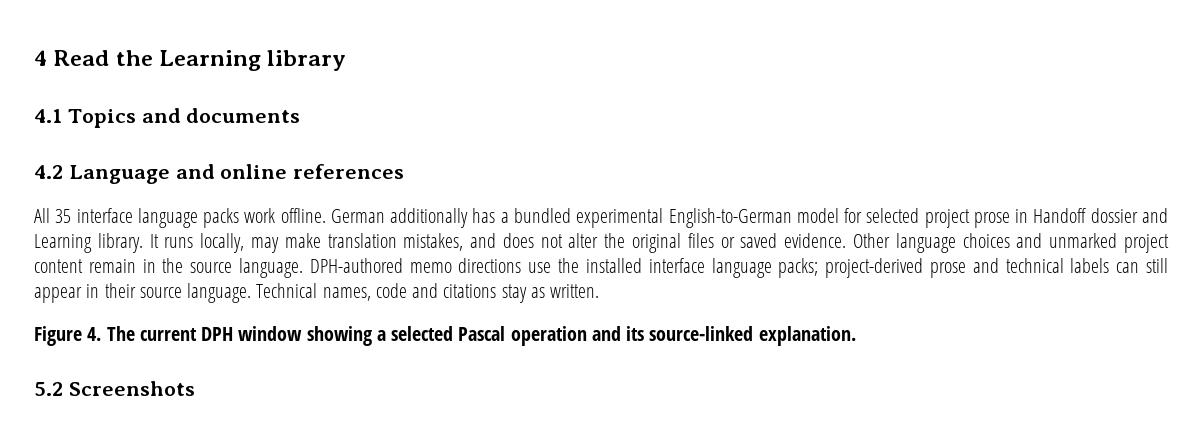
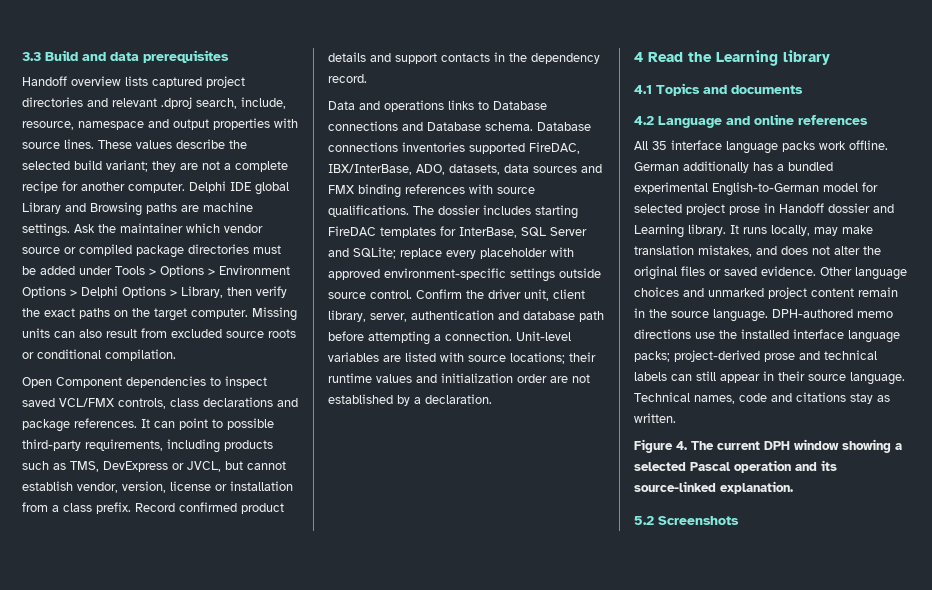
+ 3.3 Build and data prerequisites
+ Handoff overview lists captured project directories and relevant .dproj search, include, resource, namespace and output properties with source lines. These values describe the selected build variant; they are not a complete recipe for another computer. Delphi IDE global Library and Browsing paths are machine settings. Ask the maintainer which vendor source or compiled package directories must be added under Tools > Options > Environment Options > Delphi Options > Library, then verify the exact paths on the target computer. Missing units can also result from excluded source roots or conditional compilation.
+ Open Component dependencies to inspect saved VCL/FMX controls, class declarations and package references. It can point to possible third-party requirements, including products such as TMS, DevExpress or JVCL, but cannot establish vendor, version, license or installation from a class prefix. Record confirmed product details and support contacts in the dependency record.
+ Data and operations links to Database connections and Database schema. Database connections inventories supported FireDAC, IBX/InterBase, ADO, datasets, data sources and FMX binding references with source qualifications. The dossier includes starting FireDAC templates for InterBase, SQL Server and SQLite; replace every placeholder with approved environment-specific settings outside source control. Confirm the driver unit, client library, server, authentication and database path before attempting a connection. Unit-level variables are listed with source locations; their runtime values and initialization order are not established by a declaration.

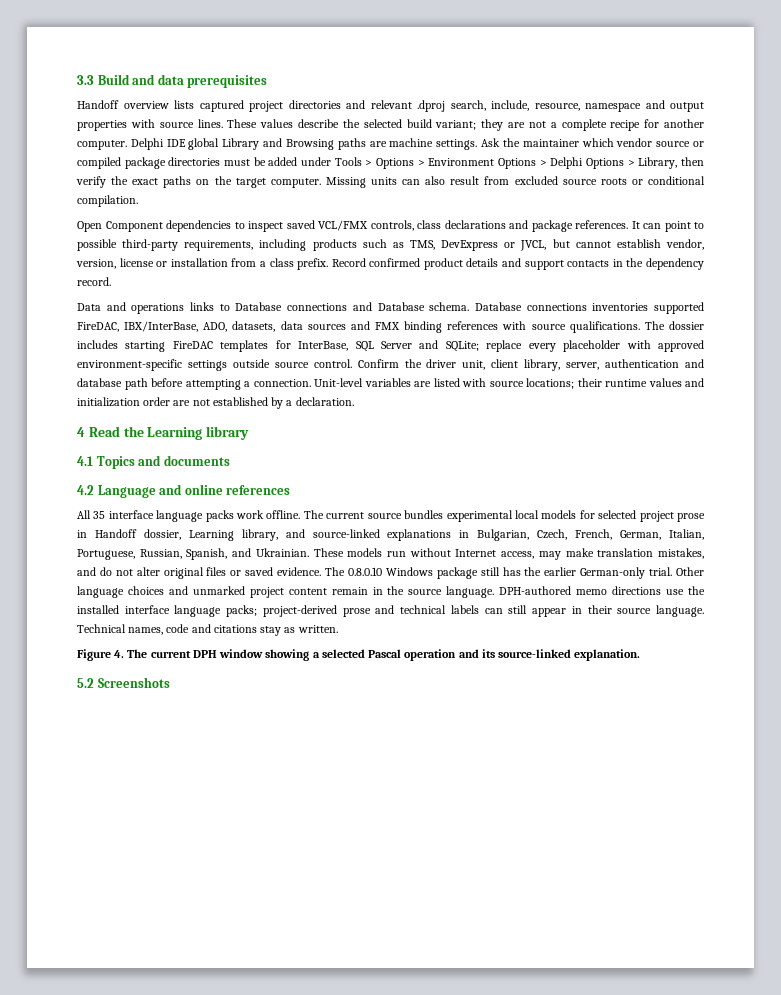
- German additionally has a bundled experimental English-to-German model for selected project prose in Handoff dossier and Learning library. It runs locally, may make translation mistakes, and does not alter the original files or saved evidence.
+ The current source bundles experimental local models for selected project prose in Handoff dossier, Learning library, and source-linked explanations in Bulgarian, Czech, French, German, Italian, Portuguese, Russian, Spanish, and Ukrainian. These models run without Internet access, may make translation mistakes, and do not alter original files or saved evidence.
+ The 0.8.0.10 Windows package still has the earlier German-only trial.

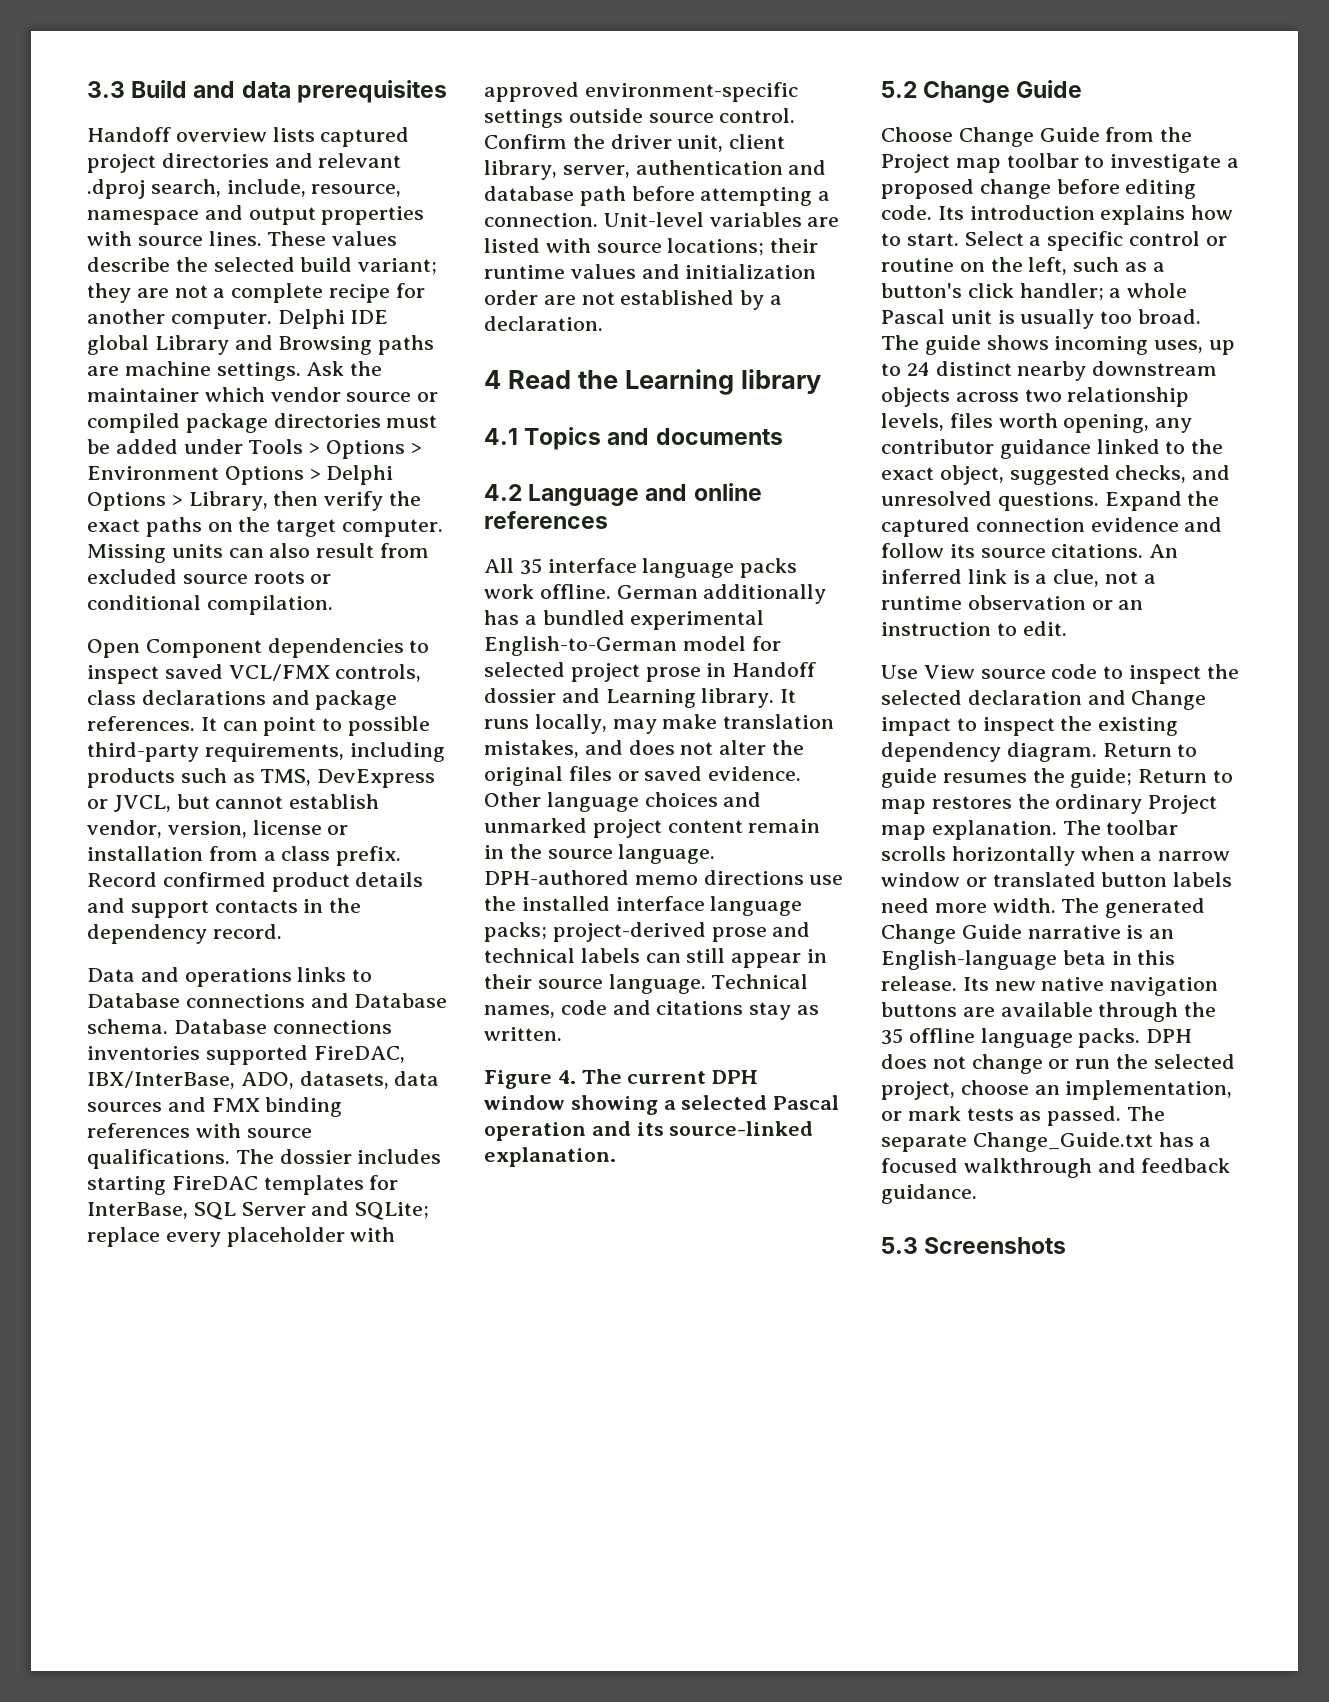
- The current source bundles experimental local models for selected project prose in Handoff dossier, Learning library, and source-linked explanations in Bulgarian, Czech, French, German, Italian, Portuguese, Russian, Spanish, and Ukrainian. These models run without Internet access, may make translation mistakes, and do not alter original files or saved evidence.
+ German additionally has a bundled experimental English-to-German model for selected project prose in Handoff dossier and Learning library. It runs locally, may make translation mistakes, and does not alter the original files or saved evidence.
- The 0.8.0.10 Windows package still has the earlier German-only trial.
- 5.2 Screenshots
+ 5.2 Change Guide
+ Choose Change Guide from the Project map toolbar to investigate a proposed change before editing code. Its introduction explains how to start. Select a specific control or routine on the left, such as a button's click handler; a whole Pascal unit is usually too broad. The guide shows incoming uses, up to 24 distinct nearby downstream objects across two relationship levels, files worth opening, any contributor guidance linked to the exact object, suggested checks, and unresolved questions. Expand the captured connection evidence and follow its source citations. An inferred link is a clue, not a runtime observation or an instruction to edit.
+ Use View source code to inspect the selected declaration and Change impact to inspect the existing dependency diagram. Return to guide resumes the guide; Return to map restores the ordinary Project map explanation. The toolbar scrolls horizontally when a narrow window or translated button labels need more width. The generated Change Guide narrative is an English-language beta in this release. Its new native navigation buttons are available through the 35 offline language packs. DPH does not change or run the selected project, choose an implementation, or mark tests as passed. The separate Change_Guide.txt has a focused walkthrough and feedback guidance.
+ 5.3 Screenshots

